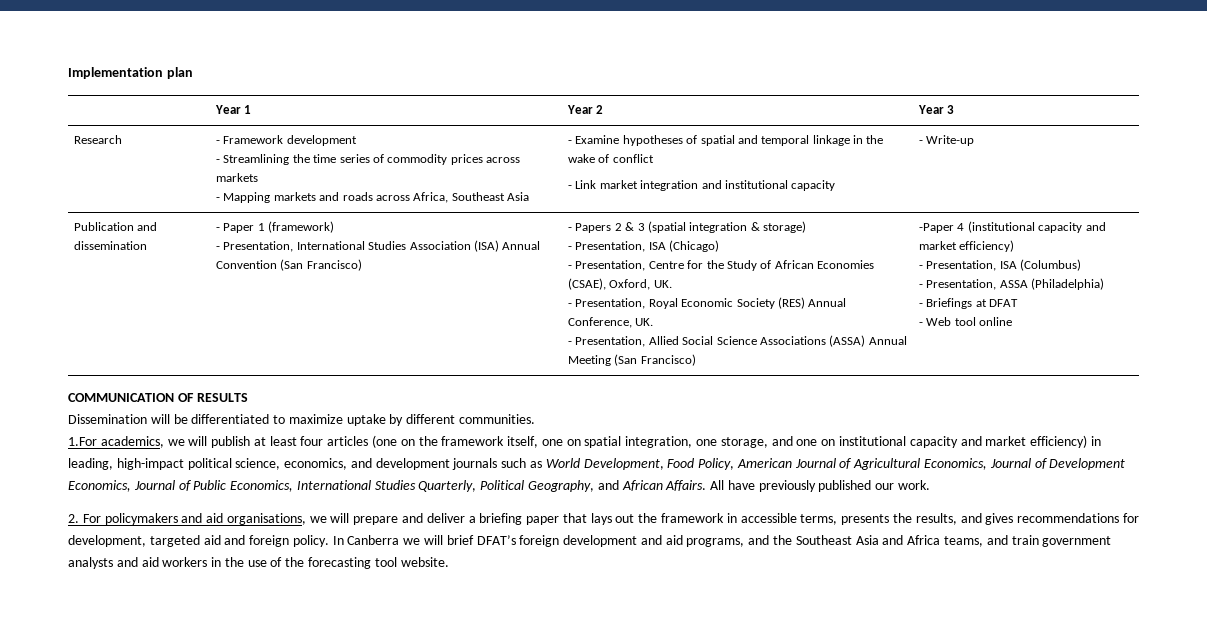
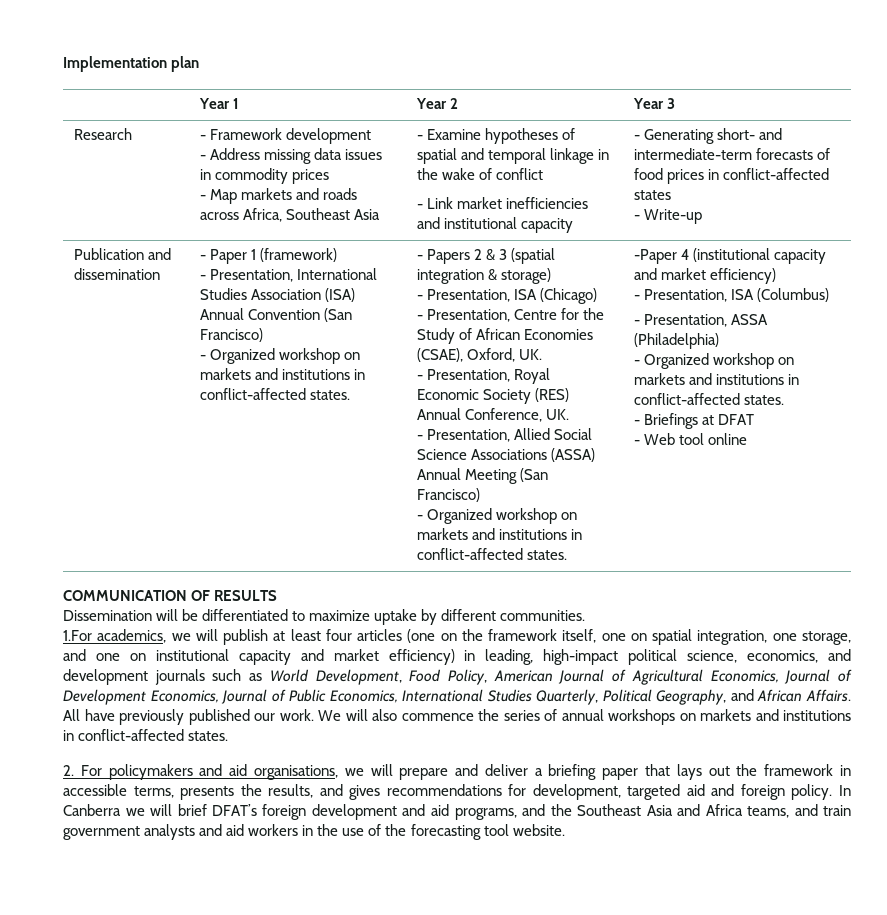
- - Streamlining the time series of commodity prices across markets
- - Mapping markets and roads across Africa, Southeast Asia
+ - Address missing data issues in commodity prices
+ - Map markets and roads across Africa, Southeast Asia
- - Link market integration and institutional capacity
+ - Link market inefficiencies and institutional capacity
+ - Generating short- and intermediate-term forecasts of food prices in conflict-affected states
  - Presentation, International Studies Association (ISA) Annual Convention (San Francisco)
+ - Organized workshop on markets and institutions in conflict-affected states.
  - Presentation, Allied Social Science Associations (ASSA) Annual Meeting (San Francisco)
+ - Organized workshop on markets and institutions in conflict-affected states.
  - Presentation, ASSA (Philadelphia)
+ - Organized workshop on markets and institutions in conflict-affected states.
+ We will also commence the series of annual workshops on markets and institutions in conflict-affected states.

